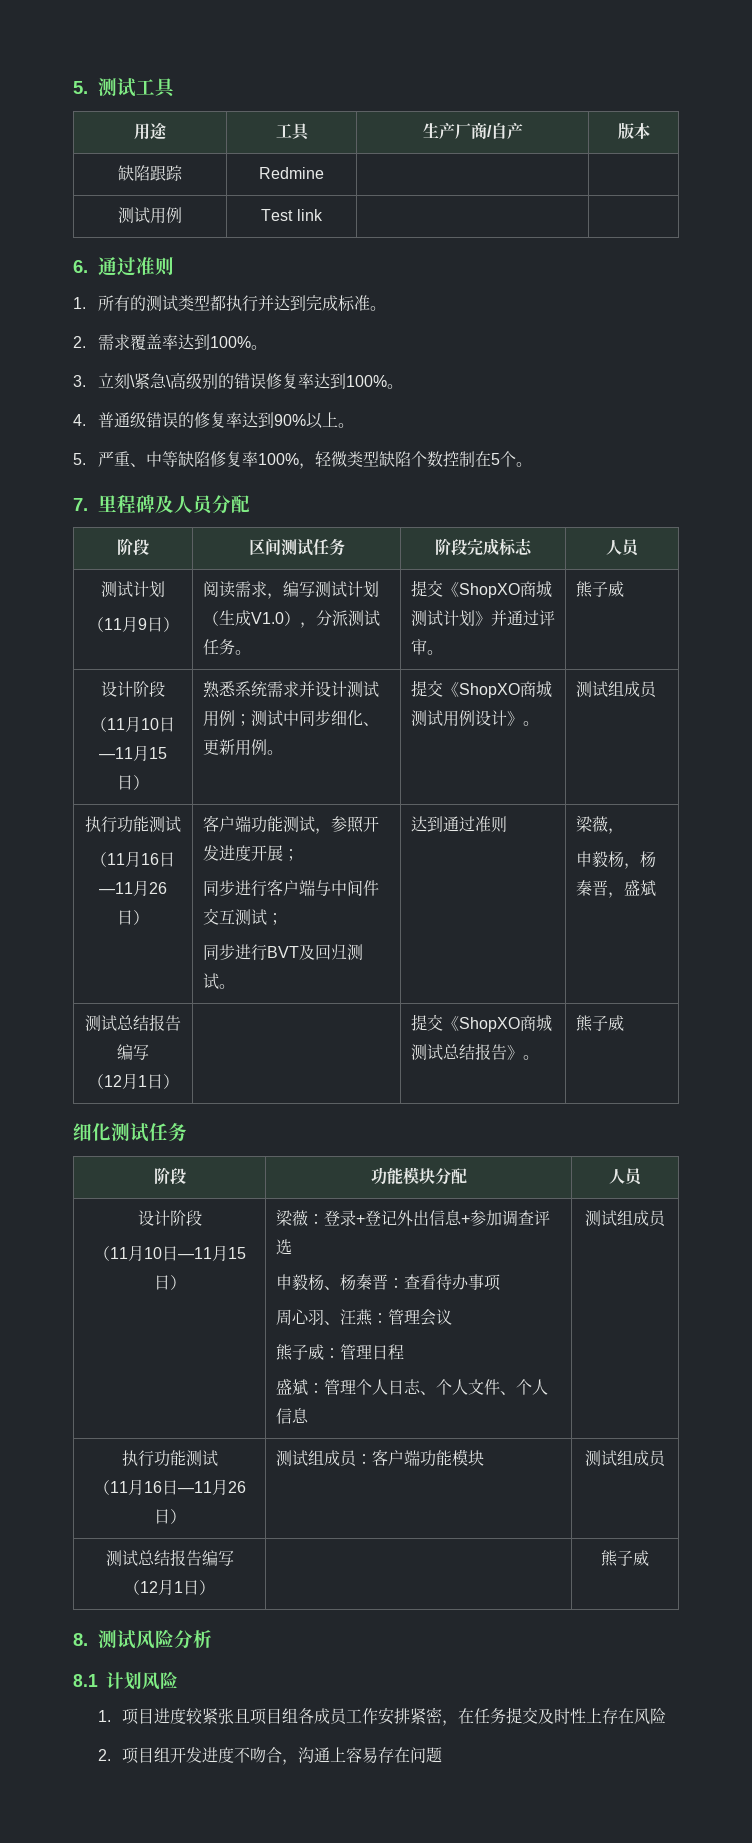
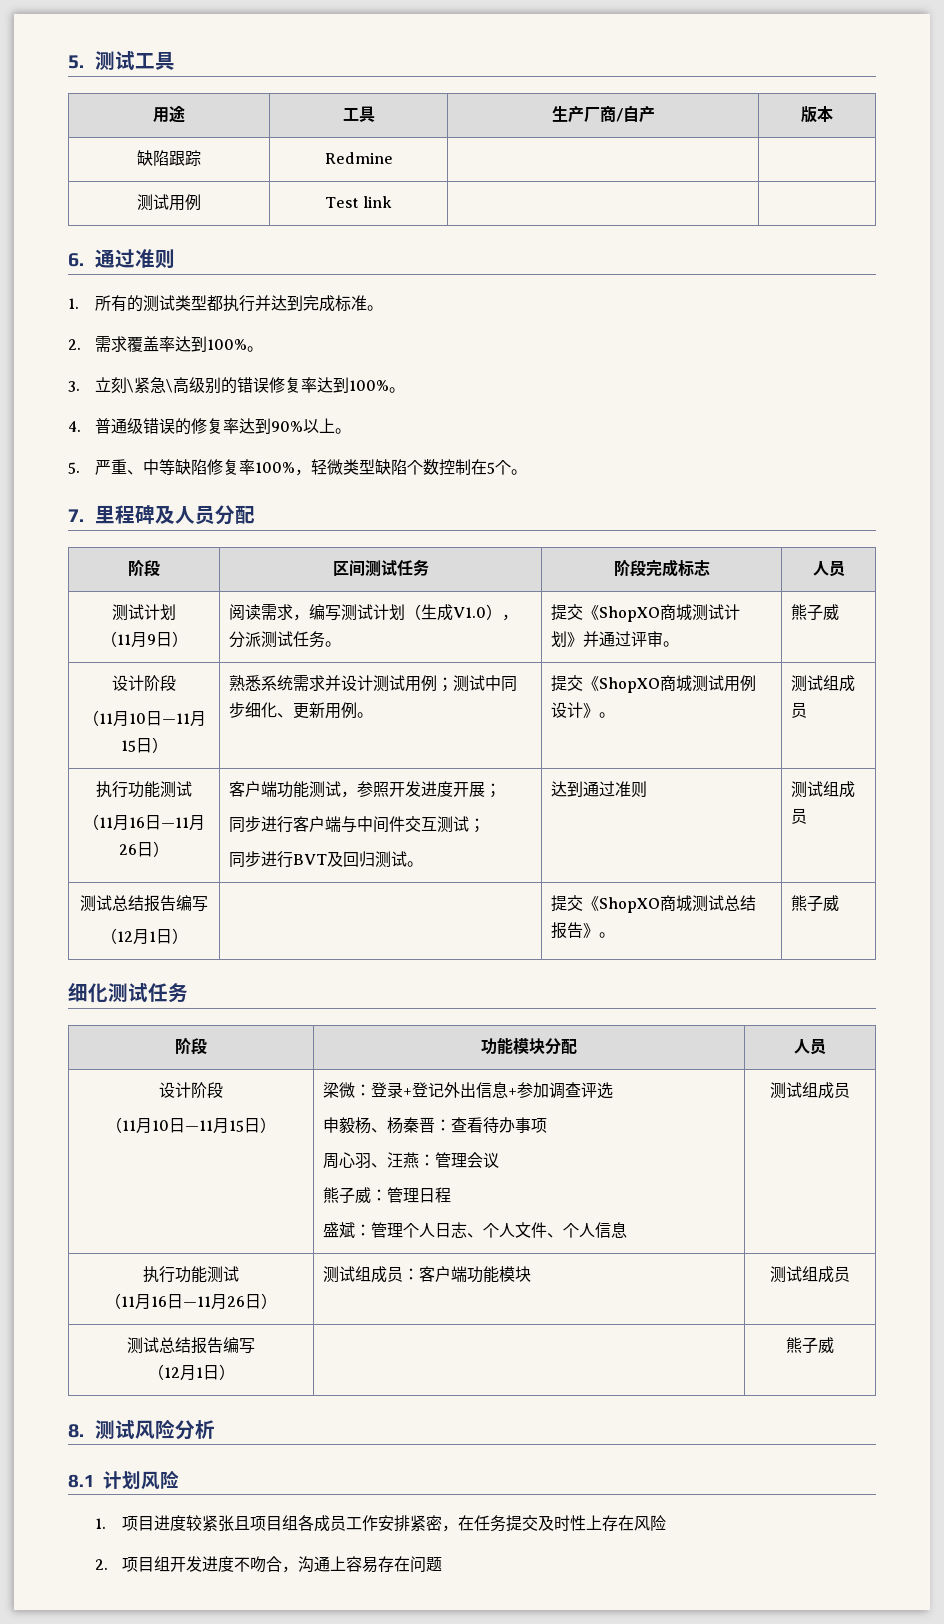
- 达到通过准则 | 梁薇，
- 申毅杨，杨秦晋，盛斌
+ 达到通过准则 | 测试组成员
- 梁薇：登录+登记外出信息+参加调查评选
+ 梁微：登录+登记外出信息+参加调查评选

